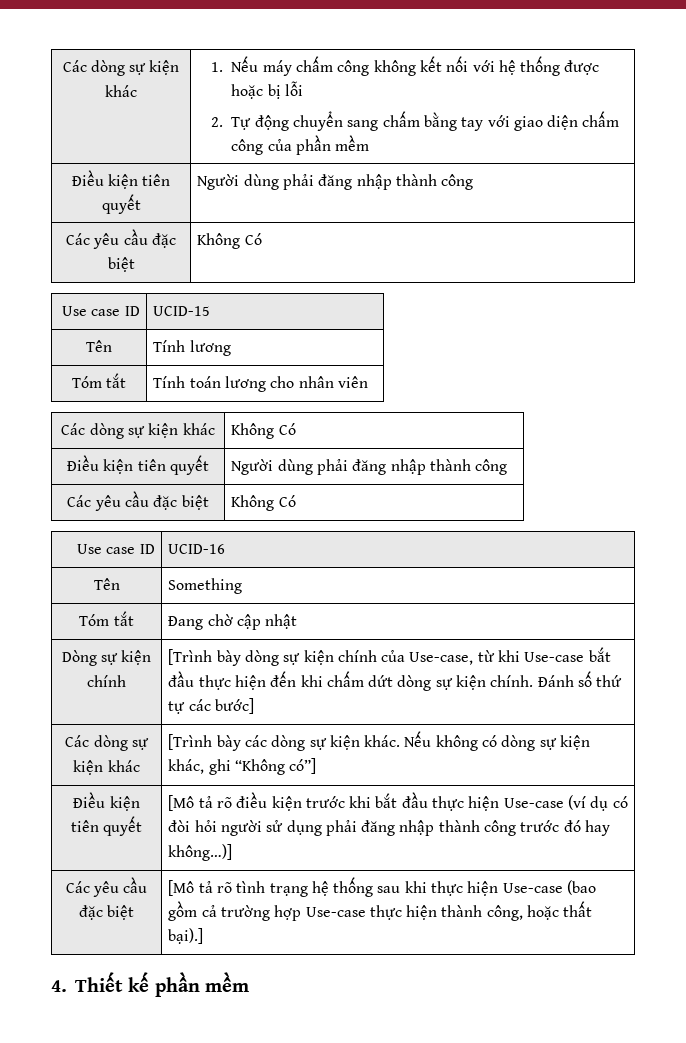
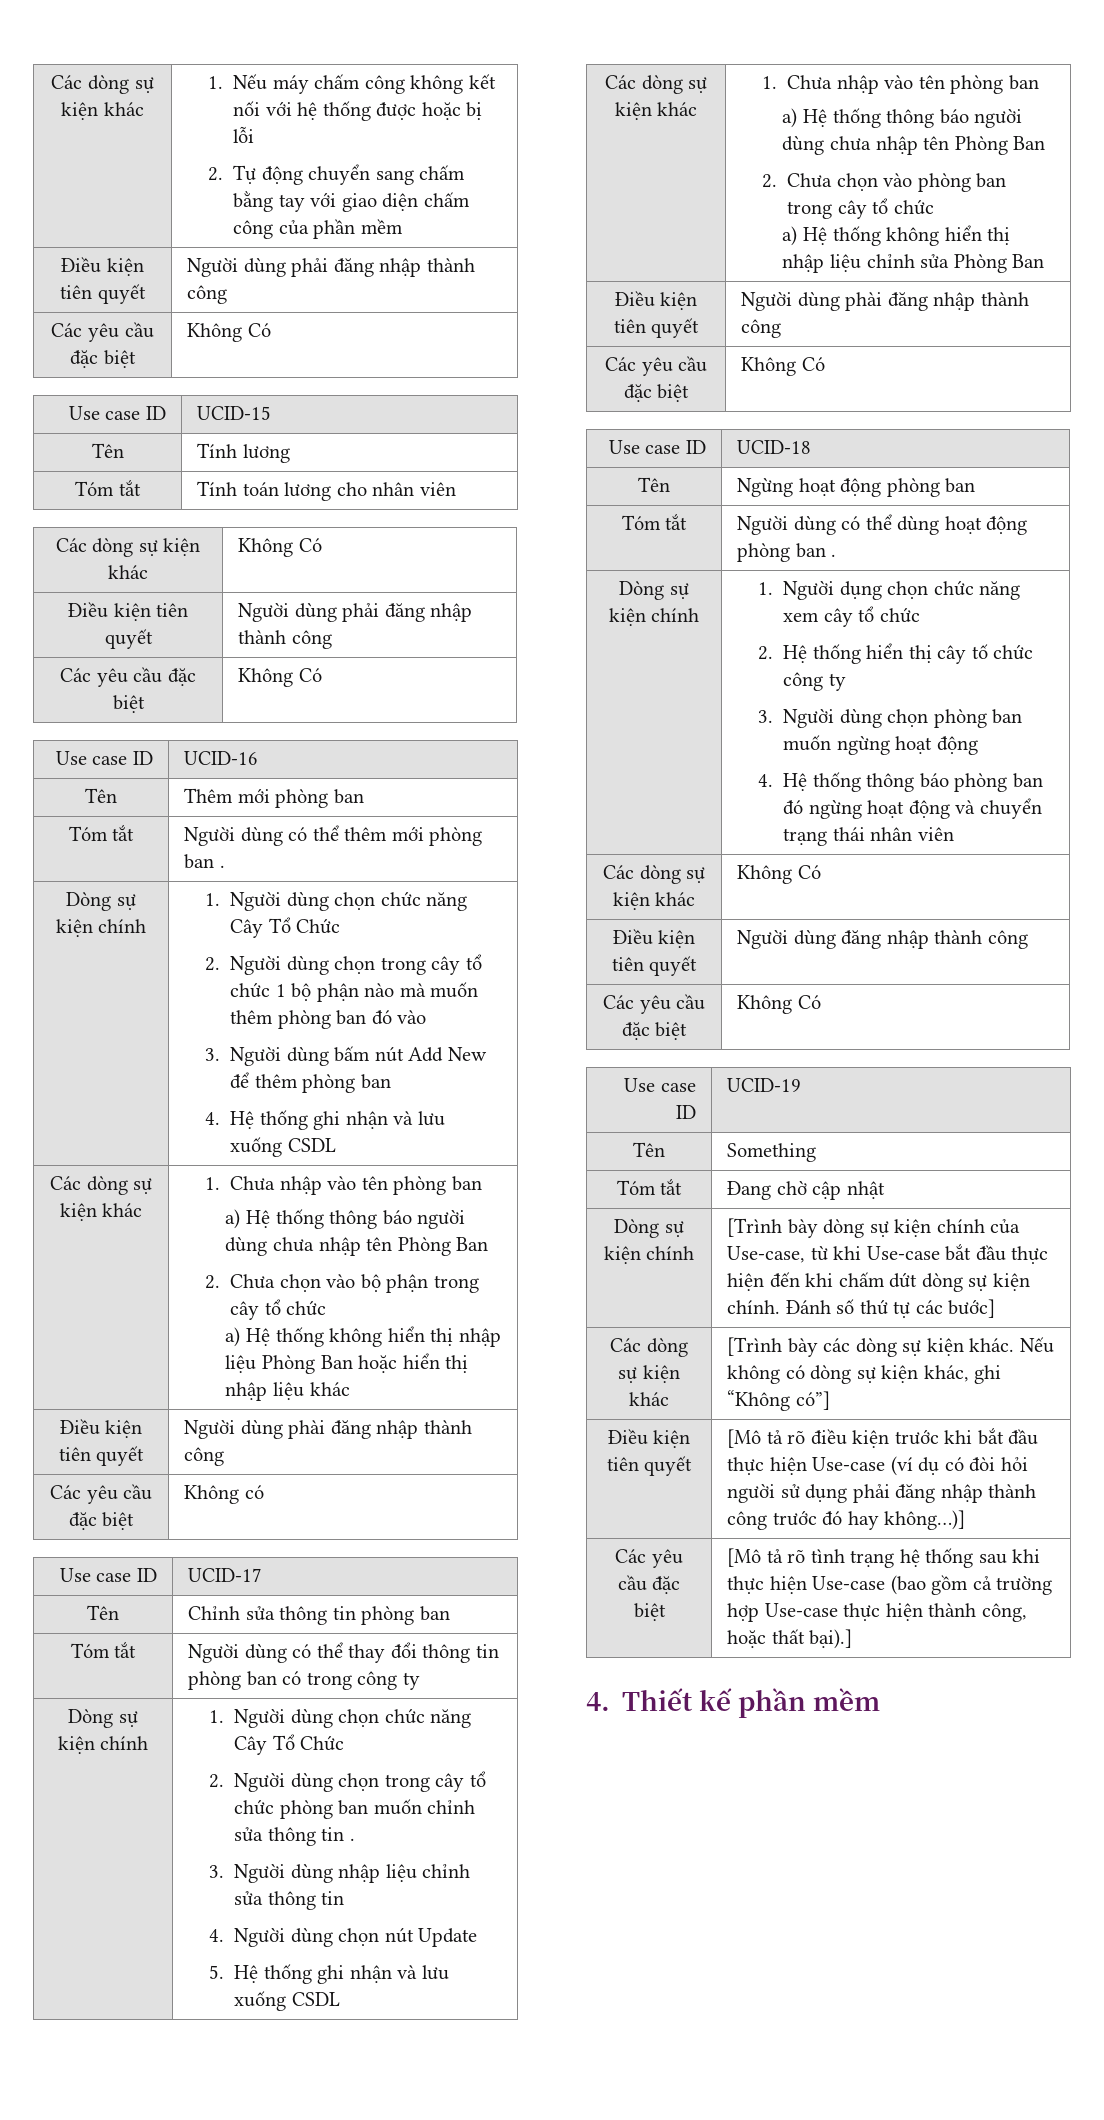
+ Tên | Thêm mới phòng ban
+ Tóm tắt | Người dùng có thể thêm mới phòng ban .
+ Dòng sự kiện chính | 1. Người dùng chọn chức năng Cây Tổ Chức
+ 2. Người dùng chọn trong cây tổ chức 1 bộ phận nào mà muốn thêm phòng ban đó vào
+ 3. Người dùng bấm nút Add New để thêm phòng ban
+ 4. Hệ thống ghi nhận và lưu xuống CSDL
+ Các dòng sự kiện khác | 1. Chưa nhập vào tên phòng ban
+ a) Hệ thống thông báo người dùng chưa nhập tên Phòng Ban
+ 2. Chưa chọn vào bộ phận trong cây tổ chức
+ a) Hệ thống không hiển thị nhập liệu Phòng Ban hoặc hiển thị nhập liệu khác
+ Điều kiện tiên quyết | Người dùng phài đăng nhập thành công
+ Các yêu cầu đặc biệt | Không có
+ Use case ID | UCID-17
+ Tên | Chỉnh sửa thông tin phòng ban
+ Tóm tắt | Người dùng có thể thay đổi thông tin phòng ban có trong công ty
+ Dòng sự kiện chính | 1. Người dùng chọn chức năng Cây Tổ Chức
+ 2. Người dùng chọn trong cây tổ chức phòng ban muốn chỉnh sửa thông tin .
+ 3. Người dùng nhập liệu chỉnh sửa thông tin
+ 4. Người dùng chọn nút Update
+ 5. Hệ thống ghi nhận và lưu xuống CSDL
+ Các dòng sự kiện khác | 1. Chưa nhập vào tên phòng ban
+ a) Hệ thống thông báo người dùng chưa nhập tên Phòng Ban
+ 2. Chưa chọn vào phòng ban trong cây tổ chức
+ a) Hệ thống không hiển thị nhập liệu chỉnh sửa Phòng Ban
+ Điều kiện tiên quyết | Người dùng phài đăng nhập thành công
+ Các yêu cầu đặc biệt | Không Có
+ Use case ID | UCID-18
+ Tên | Ngừng hoạt động phòng ban
+ Tóm tắt | Người dùng có thể dùng hoạt động phòng ban .
+ Dòng sự kiện chính | 1. Người dụng chọn chức năng xem cây tổ chức
+ 2. Hệ thống hiển thị cây tố chức công ty
+ 3. Người dùng chọn phòng ban muốn ngừng hoạt động
+ 4. Hệ thống thông báo phòng ban đó ngừng hoạt động và chuyển trạng thái nhân viên
+ Các dòng sự kiện khác | Không Có
+ Điều kiện tiên quyết | Người dùng đăng nhập thành công
+ Các yêu cầu đặc biệt | Không Có
+ Use case ID | UCID-19

